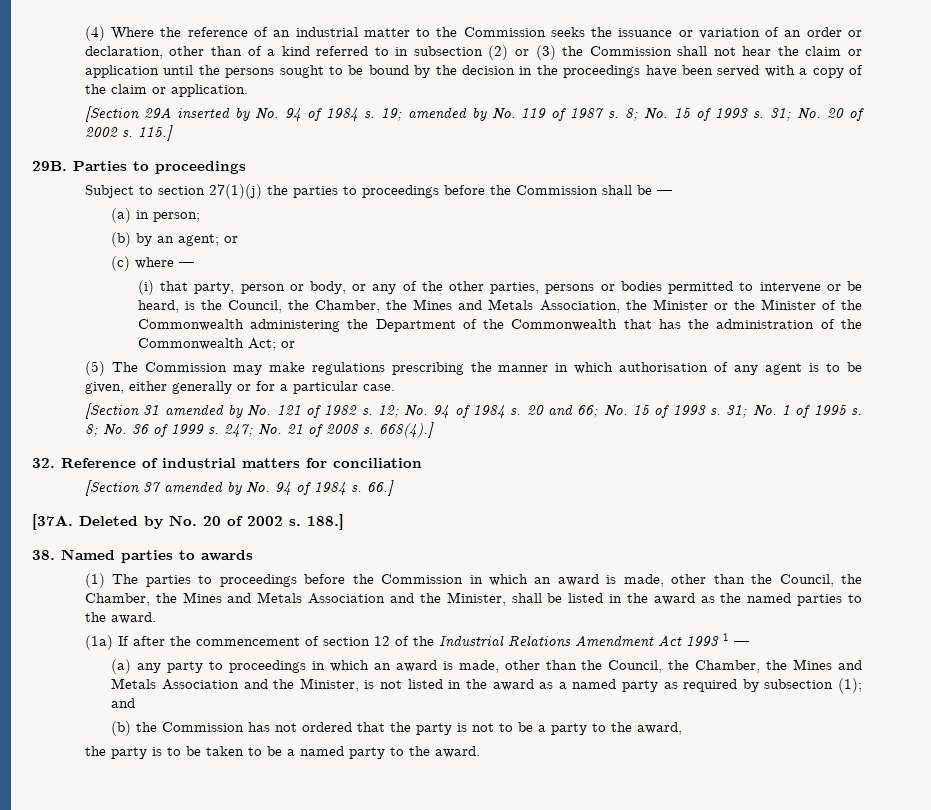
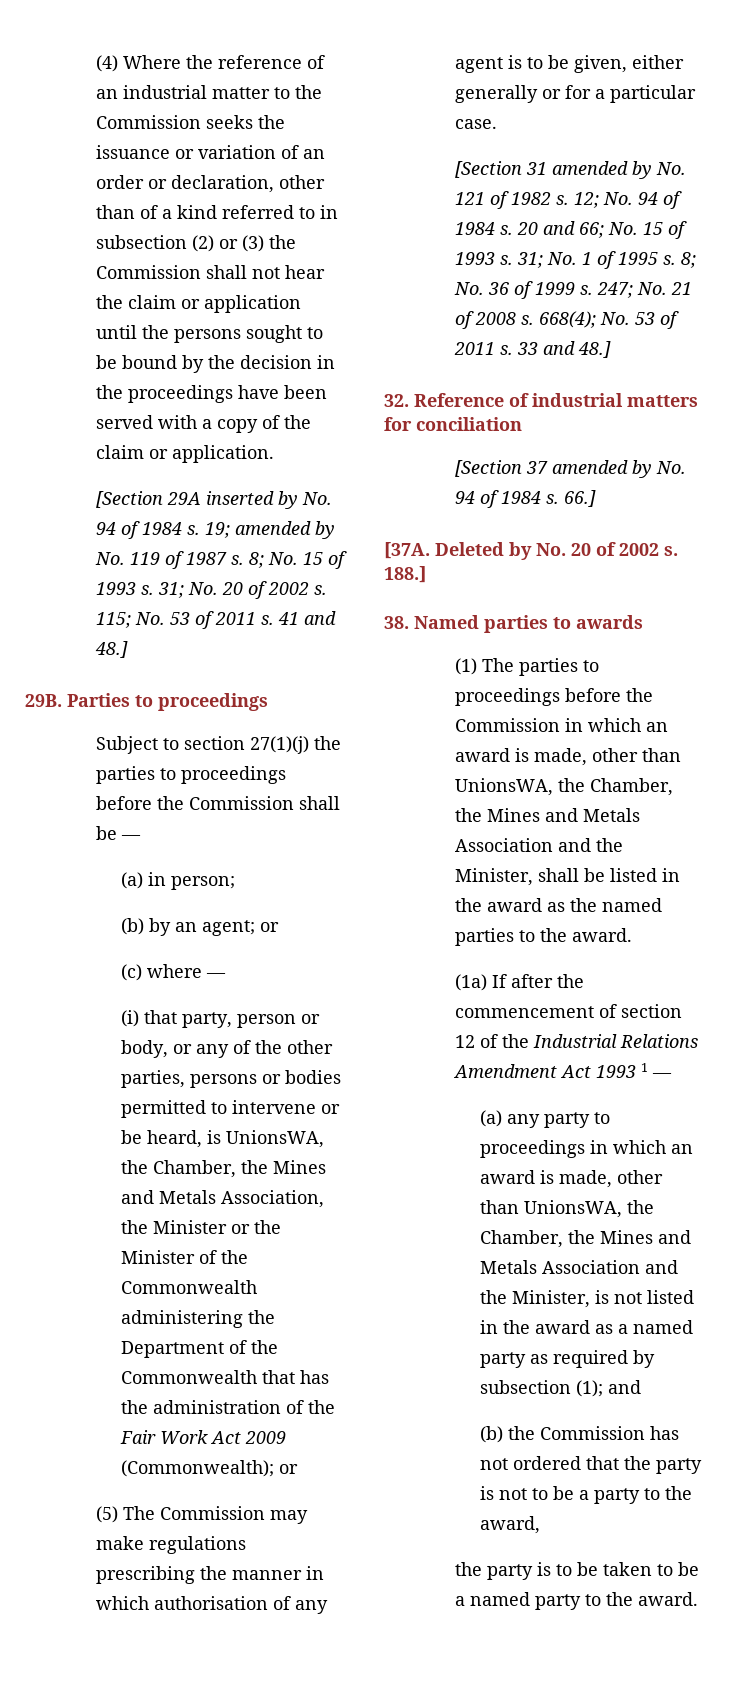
- 115.]
+ 115; No. 53 of 2011 s. 41 and 48.]
- (i) that party, person or body, or any of the other parties, persons or bodies permitted to intervene or be heard, is the Council, the Chamber, the Mines and Metals Association, the Minister or the Minister of the Commonwealth administering the Department of the Commonwealth that has the administration of the Commonwealth Act; or
+ (i) that party, person or body, or any of the other parties, persons or bodies permitted to intervene or be heard, is UnionsWA, the Chamber, the Mines and Metals Association, the Minister or the Minister of the Commonwealth administering the Department of the Commonwealth that has the administration of the Fair Work Act 2009 (Commonwealth); or
- 668(4).]
+ 668(4); No. 53 of 2011 s. 33 and 48.]
- (1) The parties to proceedings before the Commission in which an award is made, other than the Council, the Chamber, the Mines and Metals Association and the Minister, shall be listed in the award as the named parties to the award.
+ (1) The parties to proceedings before the Commission in which an award is made, other than UnionsWA, the Chamber, the Mines and Metals Association and the Minister, shall be listed in the award as the named parties to the award.
- (a) any party to proceedings in which an award is made, other than the Council, the Chamber, the Mines and Metals Association and the Minister, is not listed in the award as a named party as required by subsection (1); and
+ (a) any party to proceedings in which an award is made, other than UnionsWA, the Chamber, the Mines and Metals Association and the Minister, is not listed in the award as a named party as required by subsection (1); and

